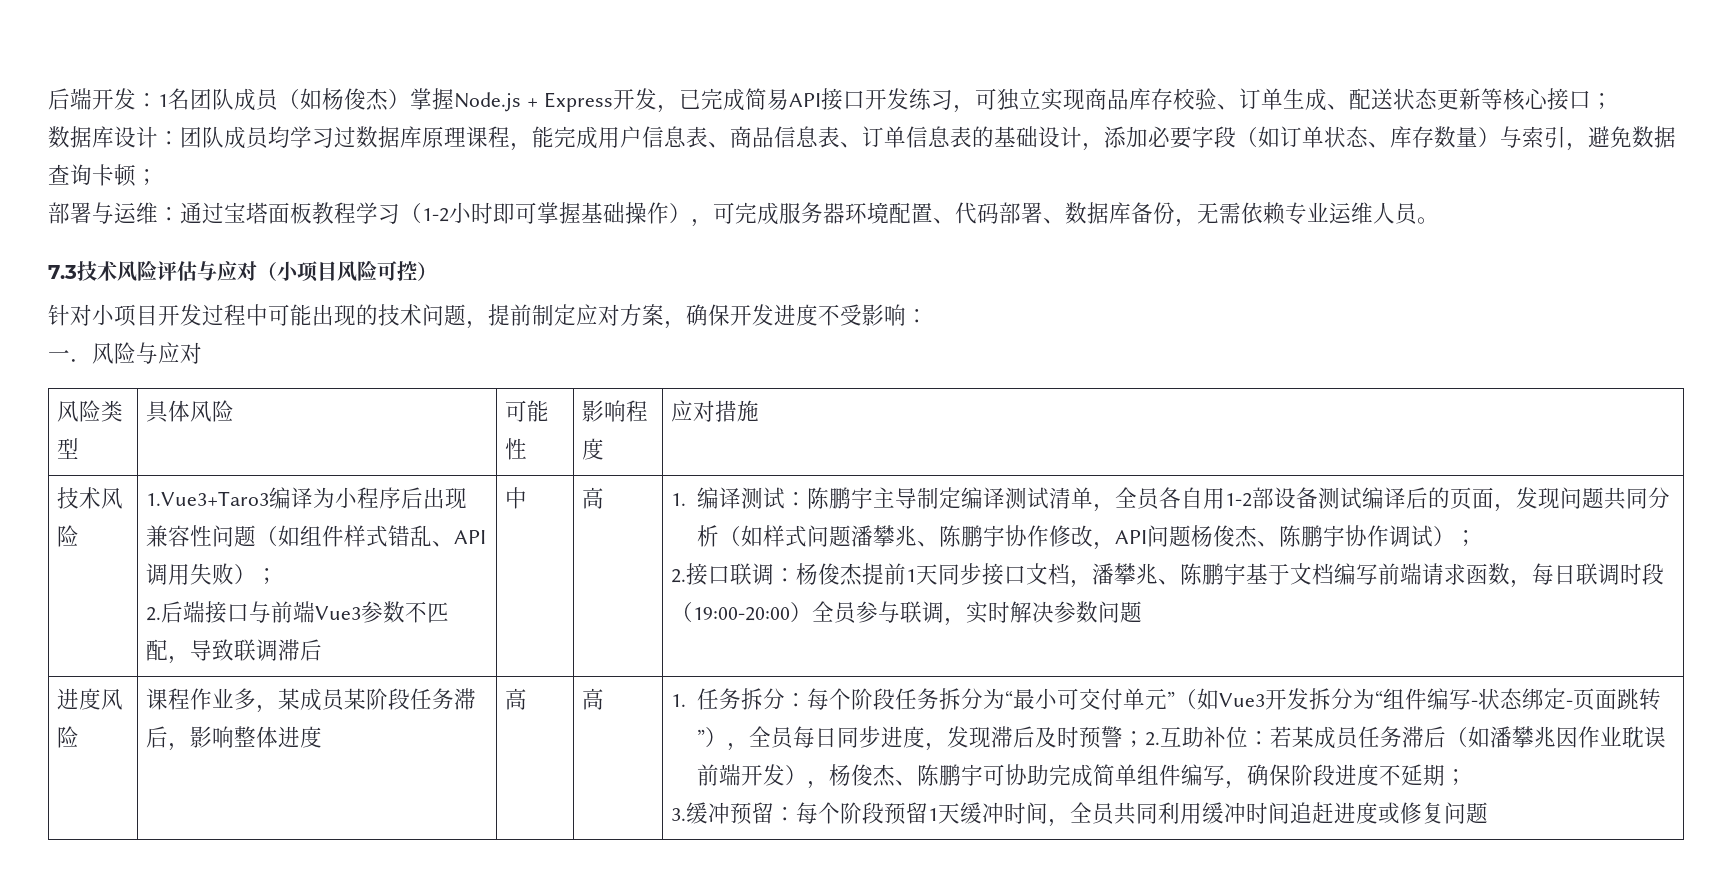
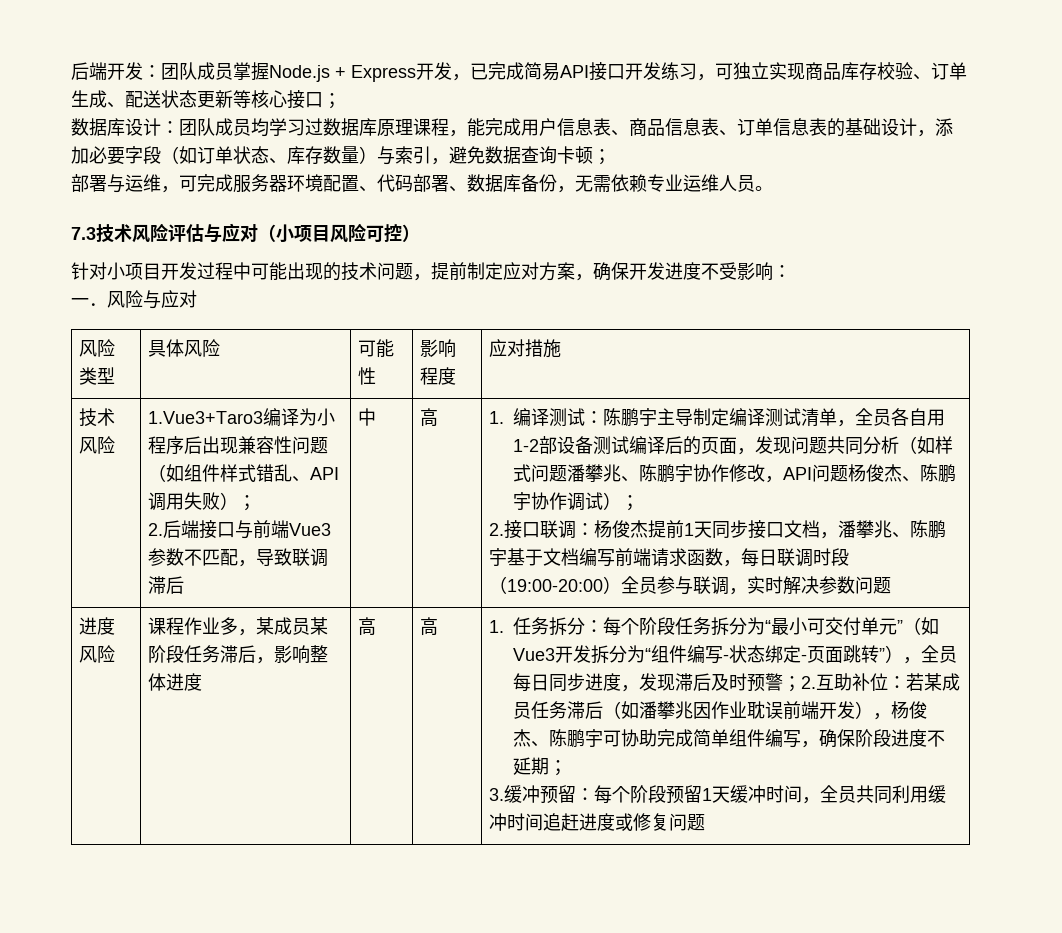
- 后端开发：1名团队成员（如杨俊杰）掌握Node.js + Express开发，已完成简易API接口开发练习，可独立实现商品库存校验、订单生成、配送状态更新等核心接口；
+ 后端开发：团队成员掌握Node.js + Express开发，已完成简易API接口开发练习，可独立实现商品库存校验、订单生成、配送状态更新等核心接口；
- 部署与运维：通过宝塔面板教程学习（1-2小时即可掌握基础操作），可完成服务器环境配置、代码部署、数据库备份，无需依赖专业运维人员。
+ 部署与运维，可完成服务器环境配置、代码部署、数据库备份，无需依赖专业运维人员。

